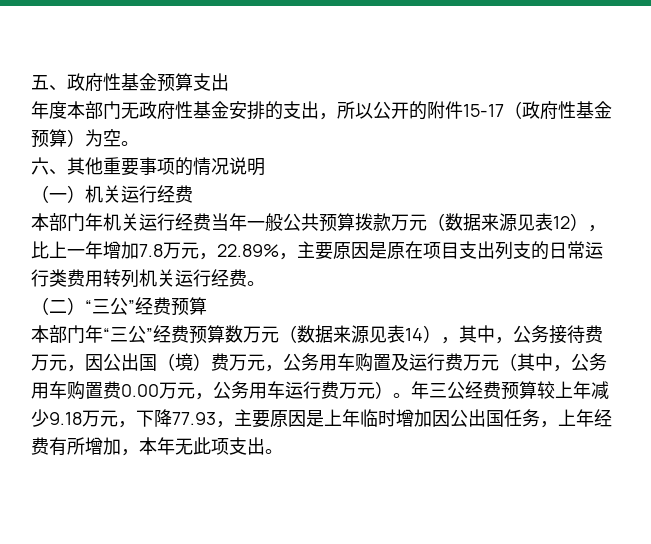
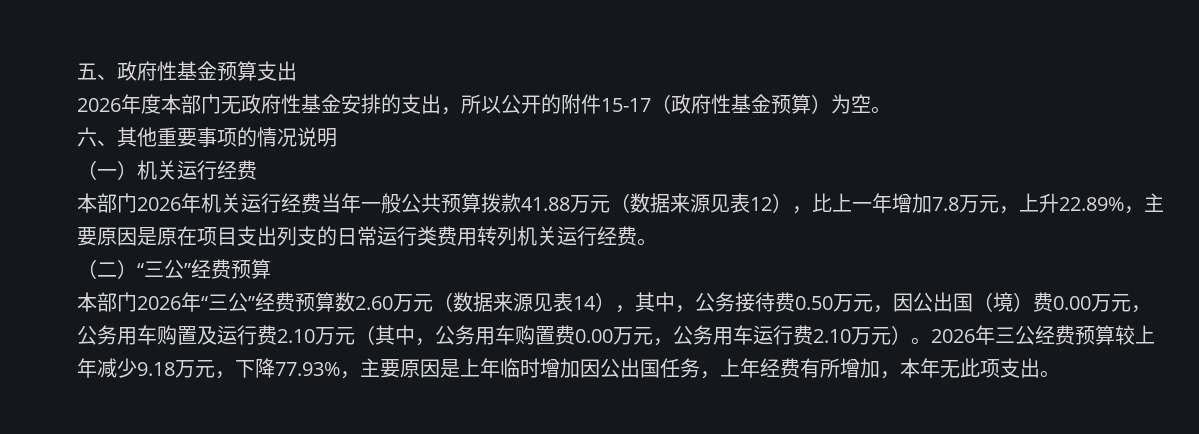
- 年度本部门无政府性基金安排的支出，所以公开的附件15-17（政府性基金预算）为空。
+ 2026年度本部门无政府性基金安排的支出，所以公开的附件15-17（政府性基金预算）为空。
- 本部门年机关运行经费当年一般公共预算拨款万元（数据来源见表12），比上一年增加7.8万元，22.89%，主要原因是原在项目支出列支的日常运行类费用转列机关运行经费。
+ 本部门2026年机关运行经费当年一般公共预算拨款41.88万元（数据来源见表12），比上一年增加7.8万元，上升22.89%，主要原因是原在项目支出列支的日常运行类费用转列机关运行经费。
- 本部门年“三公”经费预算数万元（数据来源见表14），其中，公务接待费万元，因公出国（境）费万元，公务用车购置及运行费万元（其中，公务用车购置费0.00万元，公务用车运行费万元）。
+ 本部门2026年“三公”经费预算数2.60万元（数据来源见表14），其中，公务接待费0.50万元，因公出国（境）费0.00万元，公务用车购置及运行费2.10万元（其中，公务用车购置费0.00万元，公务用车运行费2.10万元）。
- 年三公经费预算较上年减少9.18万元，下降77.93，主要原因是上年临时增加因公出国任务，上年经费有所增加，本年无此项支出。
+ 2026年三公经费预算较上年减少9.18万元，下降77.93%，主要原因是上年临时增加因公出国任务，上年经费有所增加，本年无此项支出。

